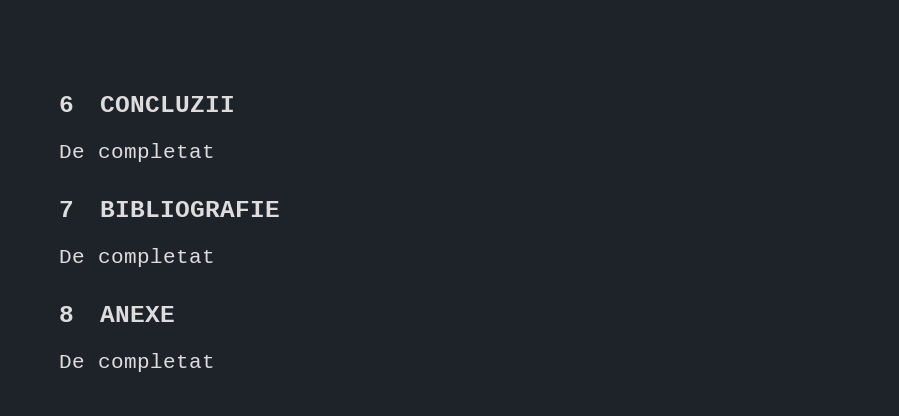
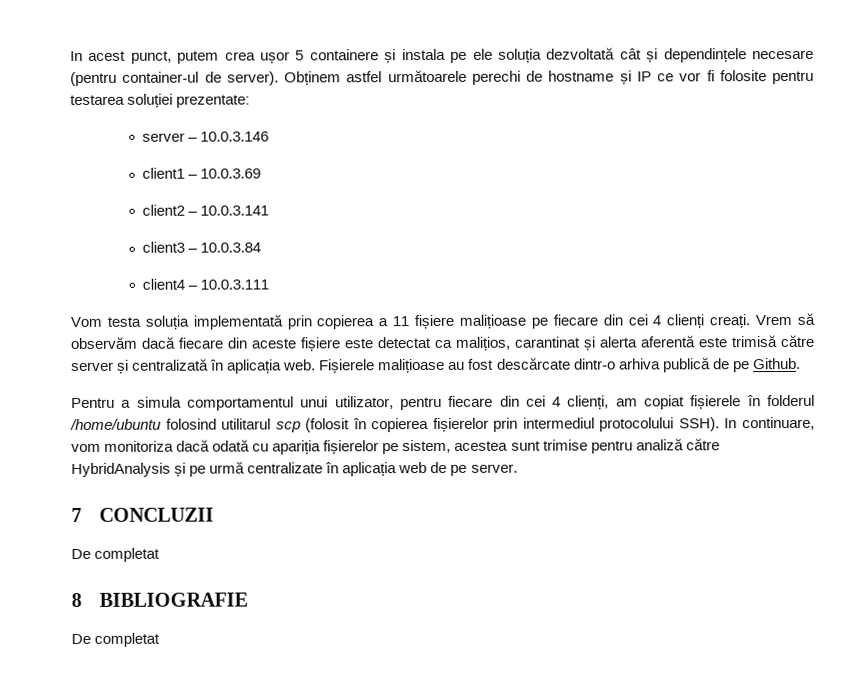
- 6 CONCLUZII
+ In acest punct, putem crea ușor 5 containere și instala pe ele soluția dezvoltată cât și dependințele necesare (pentru container-ul de server). Obținem astfel următoarele perechi de hostname și IP ce vor fi folosite pentru testarea soluției prezentate:
+ server – 10.0.3.146
+ client1 – 10.0.3.69
+ client2 – 10.0.3.141
+ client3 – 10.0.3.84
+ client4 – 10.0.3.111
+ Vom testa soluția implementată prin copierea a 11 fișiere malițioase pe fiecare din cei 4 clienți creați. Vrem să observăm dacă fiecare din aceste fișiere este detectat ca malițios, carantinat și alerta aferentă este trimisă către server și centralizată în aplicația web. Fișierele malițioase au fost descărcate dintr-o arhiva publică de pe Github.
+ Pentru a simula comportamentul unui utilizator, pentru fiecare din cei 4 clienți, am copiat fișierele în folderul /home/ubuntu folosind utilitarul scp (folosit în copierea fișierelor prin intermediul protocolului SSH). In continuare, vom monitoriza dacă odată cu apariția fișierelor pe sistem, acestea sunt trimise pentru analiză către HybridAnalysis și pe urmă centralizate în aplicația web de pe server.
+ 7 CONCLUZII
- 7 BIBLIOGRAFIE
+ 8 BIBLIOGRAFIE
- 8 ANEXE
- De completat

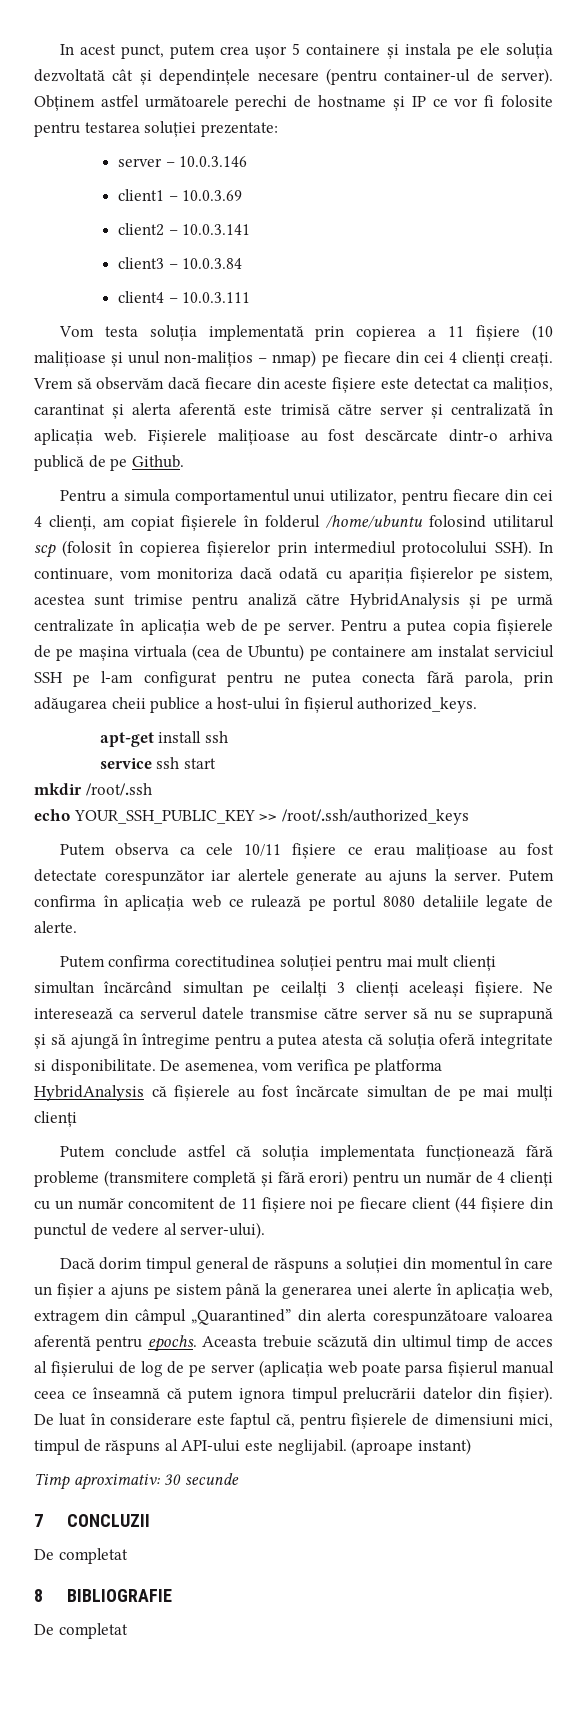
- Vom testa soluția implementată prin copierea a 11 fișiere malițioase pe fiecare din cei 4 clienți creați.
+ Vom testa soluția implementată prin copierea a 11 fișiere (10 malițioase și unul non-malițios – nmap) pe fiecare din cei 4 clienți creați.
+ Pentru a putea copia fișierele de pe mașina virtuala (cea de Ubuntu) pe containere am instalat serviciul SSH pe l-am configurat pentru ne putea conecta fără parola, prin adăugarea cheii publice a host-ului în fișierul authorized_keys.
+ apt-get install ssh
+ service ssh start
+ mkdir /root/.ssh
+ echo YOUR_SSH_PUBLIC_KEY >> /root/.ssh/authorized_keys
+ Putem observa ca cele 10/11 fișiere ce erau malițioase au fost detectate corespunzător iar alertele generate au ajuns la server. Putem confirma în aplicația web ce rulează pe portul 8080 detaliile legate de alerte.
+ Putem confirma corectitudinea soluției pentru mai mult clienți simultan încărcând simultan pe ceilalți 3 clienți aceleași fișiere. Ne interesează ca serverul datele transmise către server să nu se suprapună și să ajungă în întregime pentru a putea atesta că soluția oferă integritate si disponibilitate. De asemenea, vom verifica pe platforma HybridAnalysis că fișierele au fost încărcate simultan de pe mai mulți clienți
+ Putem conclude astfel că soluția implementata funcționează fără probleme (transmitere completă și fără erori) pentru un număr de 4 clienți cu un număr concomitent de 11 fișiere noi pe fiecare client (44 fișiere din punctul de vedere al server-ului).
+ Dacă dorim timpul general de răspuns a soluției din momentul în care un fișier a ajuns pe sistem până la generarea unei alerte în aplicația web, extragem din câmpul „Quarantined” din alerta corespunzătoare valoarea aferentă pentru epochs. Aceasta trebuie scăzută din ultimul timp de acces al fișierului de log de pe server (aplicația web poate parsa fișierul manual ceea ce înseamnă că putem ignora timpul prelucrării datelor din fișier). De luat în considerare este faptul că, pentru fișierele de dimensiuni mici, timpul de răspuns al API-ului este neglijabil. (aproape instant)
+ Timp aproximativ: 30 secunde

